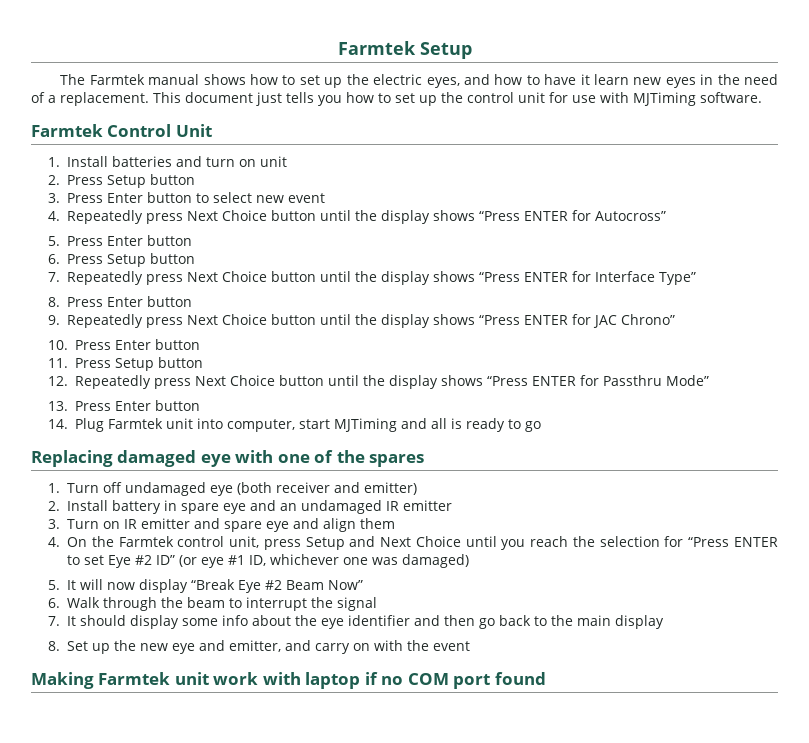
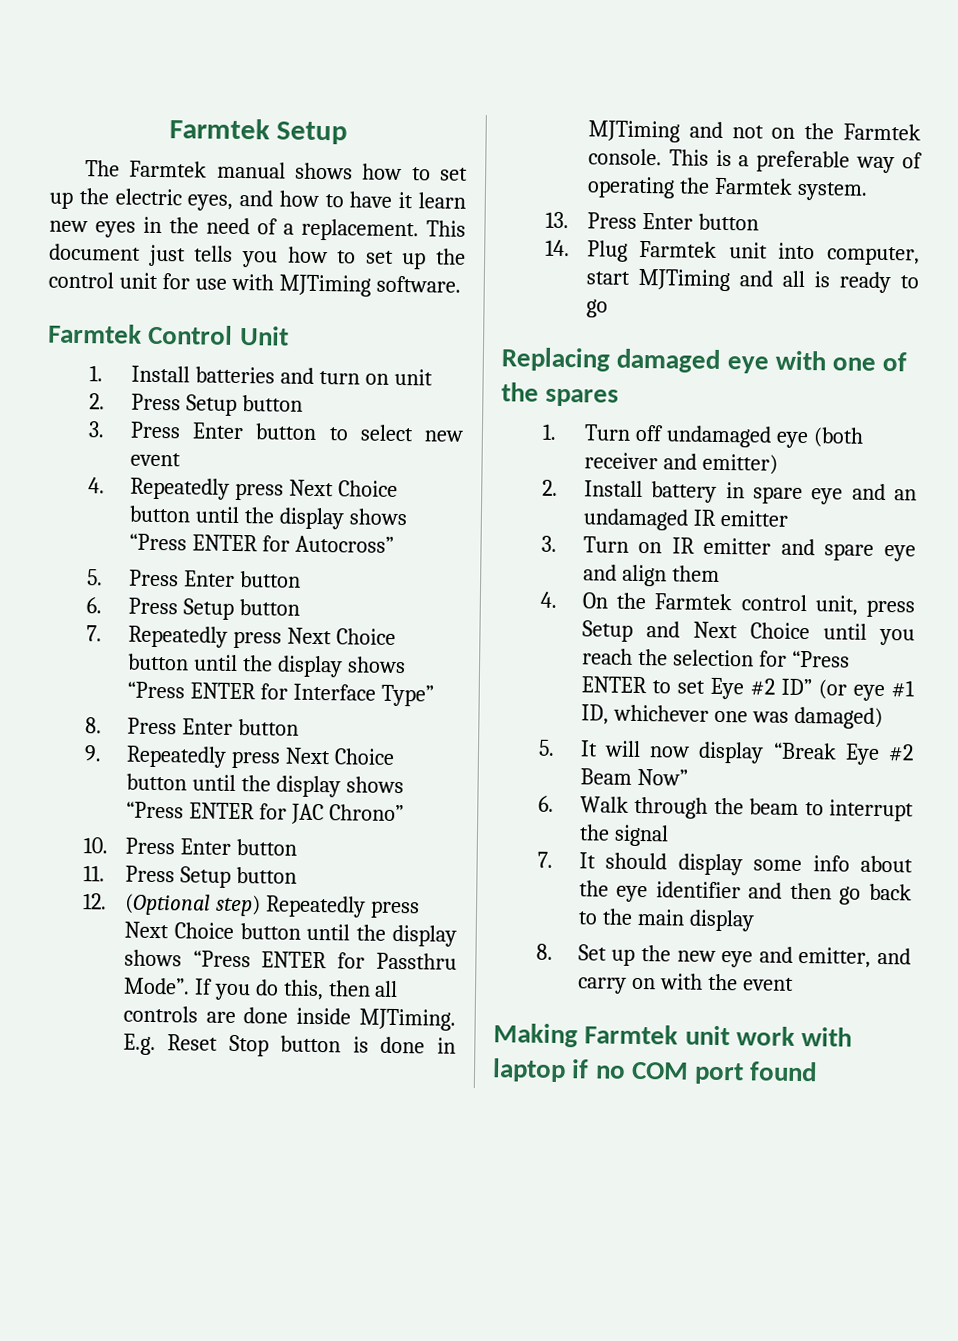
- 12. Repeatedly press Next Choice button until the display shows “Press ENTER for Passthru Mode”
+ 12. (Optional step) Repeatedly press Next Choice button until the display shows “Press ENTER for Passthru Mode”. If you do this, then all controls are done inside MJTiming. E.g. Reset Stop button is done in MJTiming and not on the Farmtek console. This is a preferable way of operating the Farmtek system.

